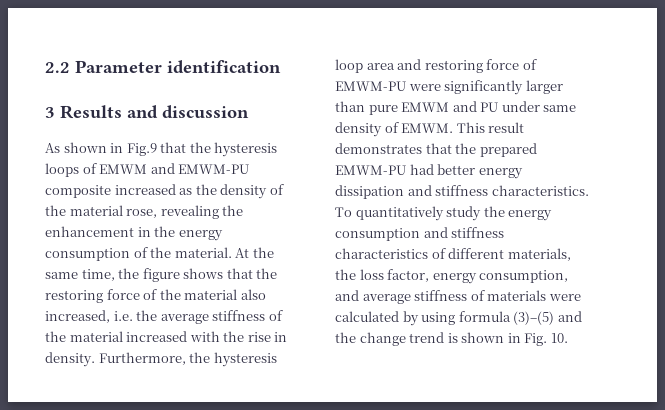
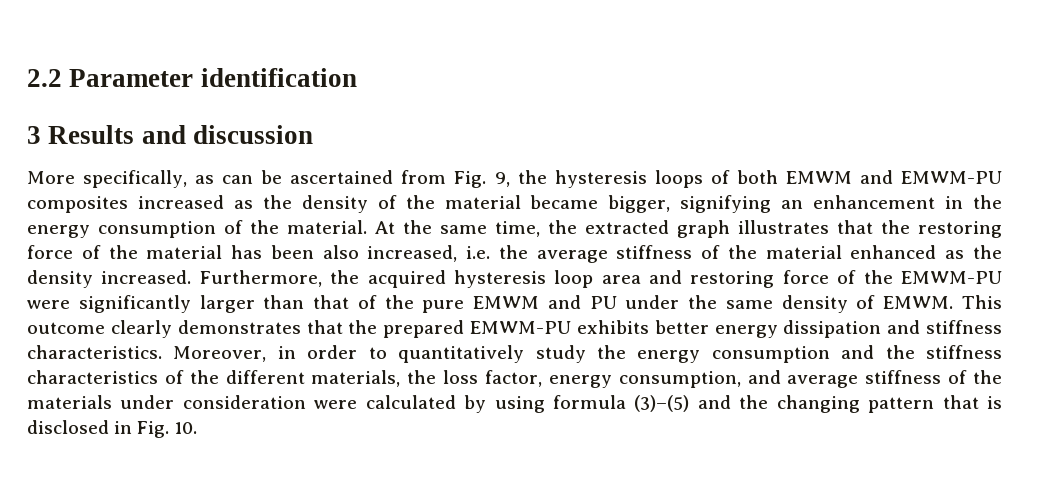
- As shown in Fig.9 that the hysteresis loops of EMWM and EMWM-PU composite increased as the density of the material rose, revealing the enhancement in the energy consumption of the material.
+ More specifically, as can be ascertained from Fig. 9, the hysteresis loops of both EMWM and EMWM-PU composites increased as the density of the material became bigger, signifying an enhancement in the energy consumption of the material.
- At the same time, the figure shows that the restoring force of the material also increased, i.e. the average stiffness of the material increased with the rise in density.
+ At the same time, the extracted graph illustrates that the restoring force of the material has been also increased, i.e. the average stiffness of the material enhanced as the density increased.
- Furthermore, the hysteresis loop area and restoring force of EMWM-PU were significantly larger than pure EMWM and PU under same density of EMWM.
+ Furthermore, the acquired hysteresis loop area and restoring force of the EMWM-PU were significantly larger than that of the pure EMWM and PU under the same density of EMWM.
- This result demonstrates that the prepared EMWM-PU had better energy dissipation and stiffness characteristics.
+ This outcome clearly demonstrates that the prepared EMWM-PU exhibits better energy dissipation and stiffness characteristics.
- To quantitatively study the energy consumption and stiffness characteristics of different materials, the loss factor, energy consumption, and average stiffness of materials were calculated by using formula (3)–(5) and the change trend is shown in Fig. 10.
+ Moreover, in order to quantitatively study the energy consumption and the stiffness characteristics of the different materials, the loss factor, energy consumption, and average stiffness of the materials under consideration were calculated by using formula (3)–(5) and the changing pattern that is disclosed in Fig. 10.

